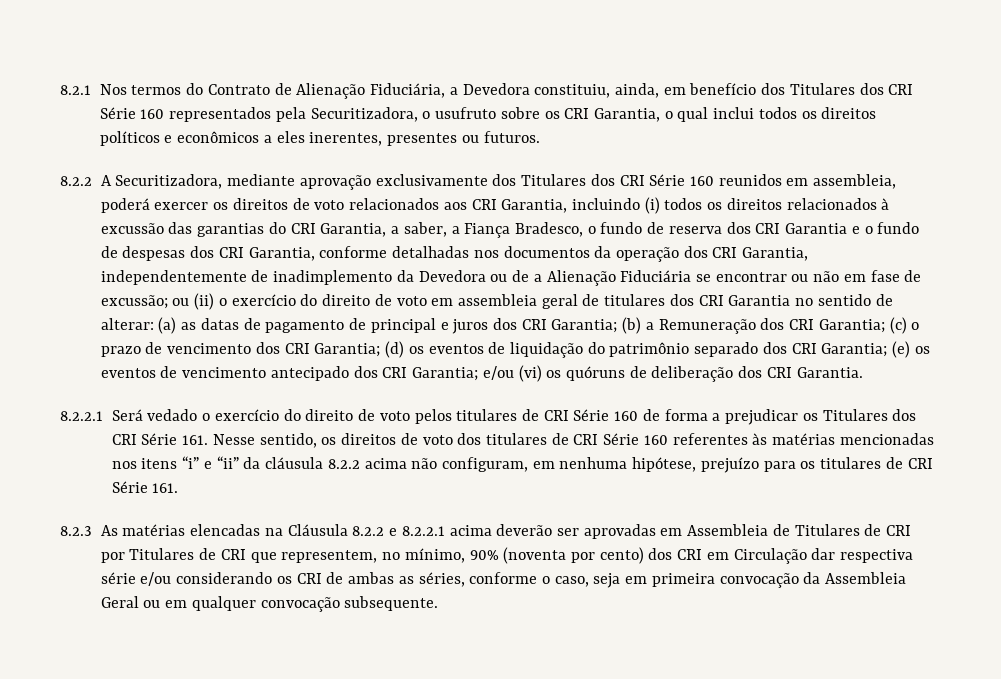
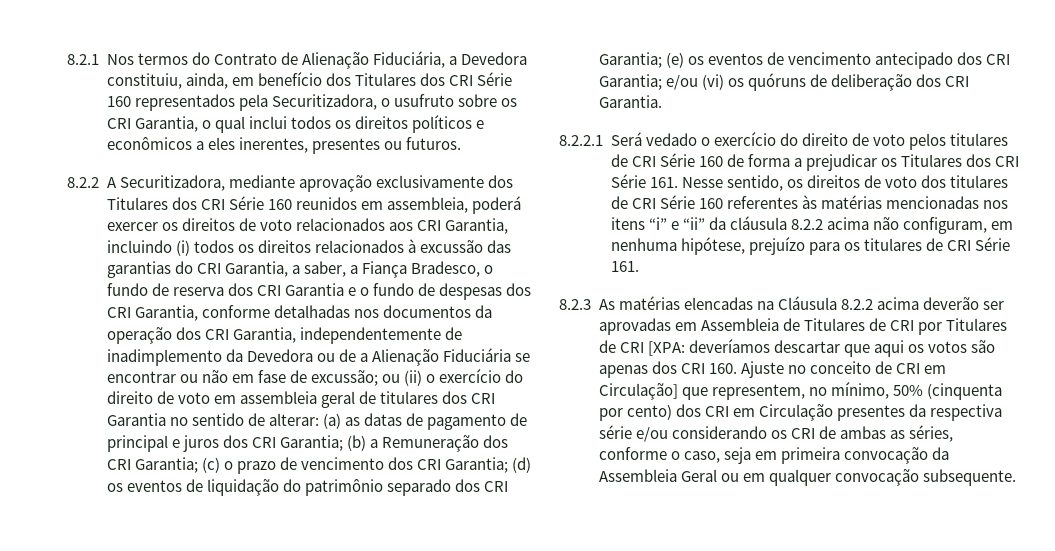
- 8.2.3 As matérias elencadas na Cláusula 8.2.2 e 8.2.2.1 acima deverão ser aprovadas em Assembleia de Titulares de CRI por Titulares de CRI que representem, no mínimo, 90% (noventa por cento) dos CRI em Circulação dar respectiva série e/ou considerando os CRI de ambas as séries, conforme o caso, seja em primeira convocação da Assembleia Geral ou em qualquer convocação subsequente.
+ 8.2.3 As matérias elencadas na Cláusula 8.2.2 acima deverão ser aprovadas em Assembleia de Titulares de CRI por Titulares de CRI [XPA: deveríamos descartar que aqui os votos são apenas dos CRI 160. Ajuste no conceito de CRI em Circulação] que representem, no mínimo, 50% (cinquenta por cento) dos CRI em Circulação presentes da respectiva série e/ou considerando os CRI de ambas as séries, conforme o caso, seja em primeira convocação da Assembleia Geral ou em qualquer convocação subsequente.

